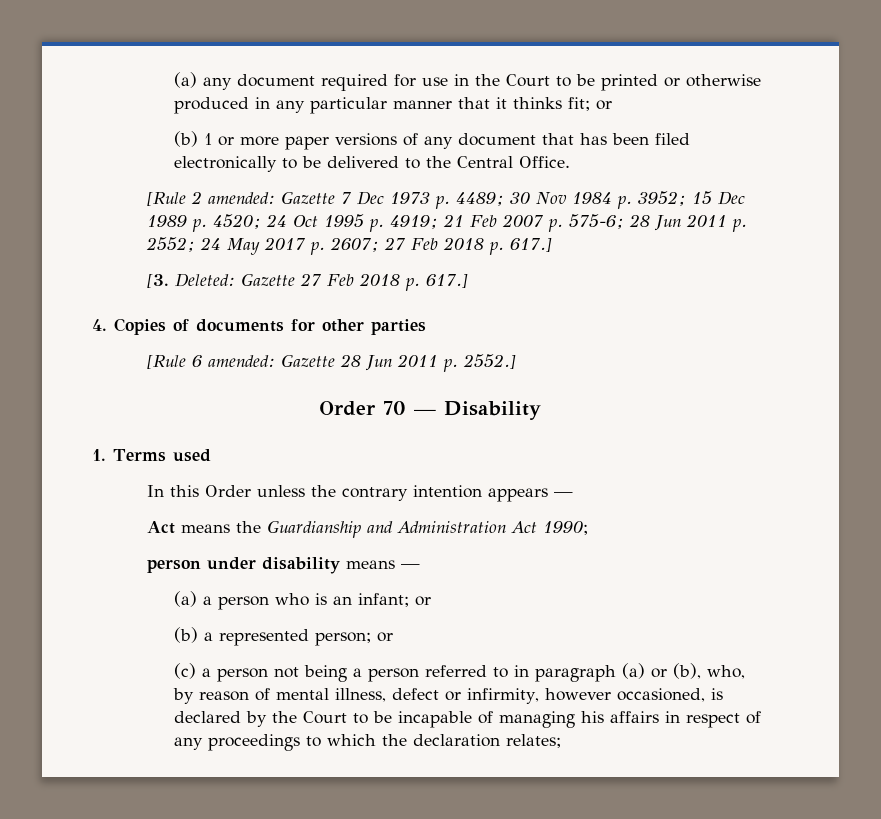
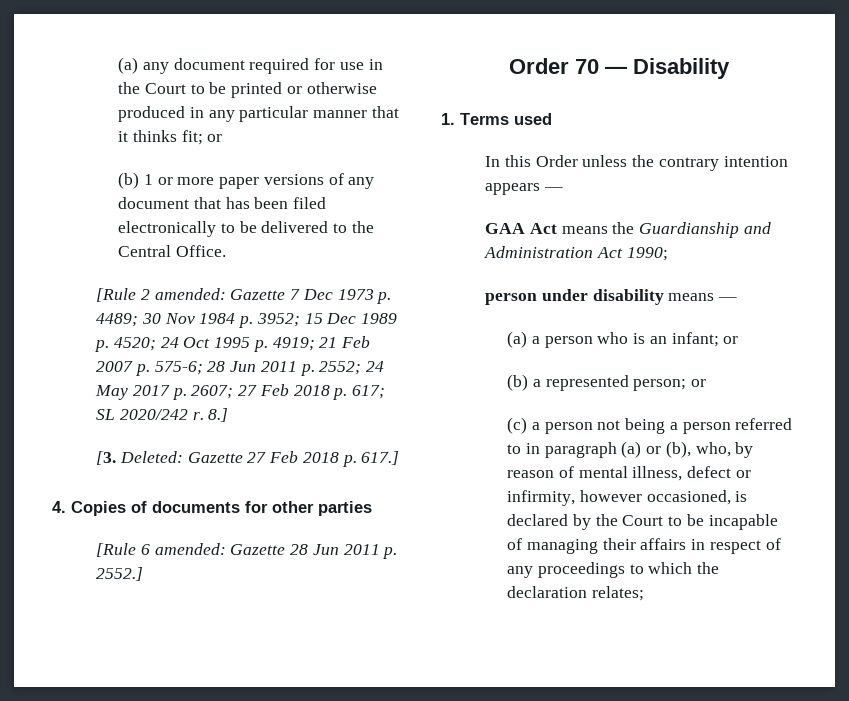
- [Rule 2 amended: Gazette 7 Dec 1973 p. 4489; 30 Nov 1984 p. 3952; 15 Dec 1989 p. 4520; 24 Oct 1995 p. 4919; 21 Feb 2007 p. 575-6; 28 Jun 2011 p. 2552; 24 May 2017 p. 2607; 27 Feb 2018 p. 617.]
+ [Rule 2 amended: Gazette 7 Dec 1973 p. 4489; 30 Nov 1984 p. 3952; 15 Dec 1989 p. 4520; 24 Oct 1995 p. 4919; 21 Feb 2007 p. 575-6; 28 Jun 2011 p. 2552; 24 May 2017 p. 2607; 27 Feb 2018 p. 617; SL 2020/242 r. 8.]
- Act means the Guardianship and Administration Act 1990;
+ GAA Act means the Guardianship and Administration Act 1990;
- (c) a person not being a person referred to in paragraph (a) or (b), who, by reason of mental illness, defect or infirmity, however occasioned, is declared by the Court to be incapable of managing his affairs in respect of any proceedings to which the declaration relates;
+ (c) a person not being a person referred to in paragraph (a) or (b), who, by reason of mental illness, defect or infirmity, however occasioned, is declared by the Court to be incapable of managing their affairs in respect of any proceedings to which the declaration relates;

